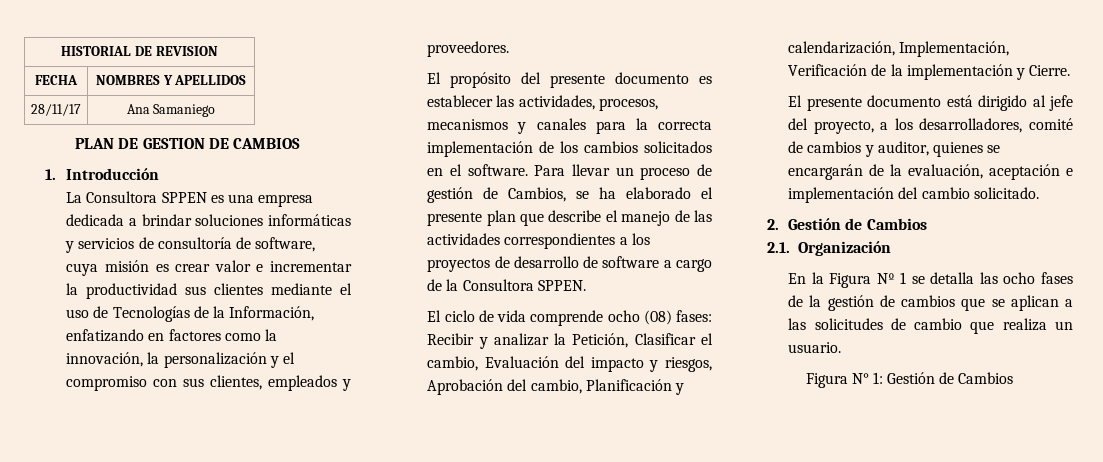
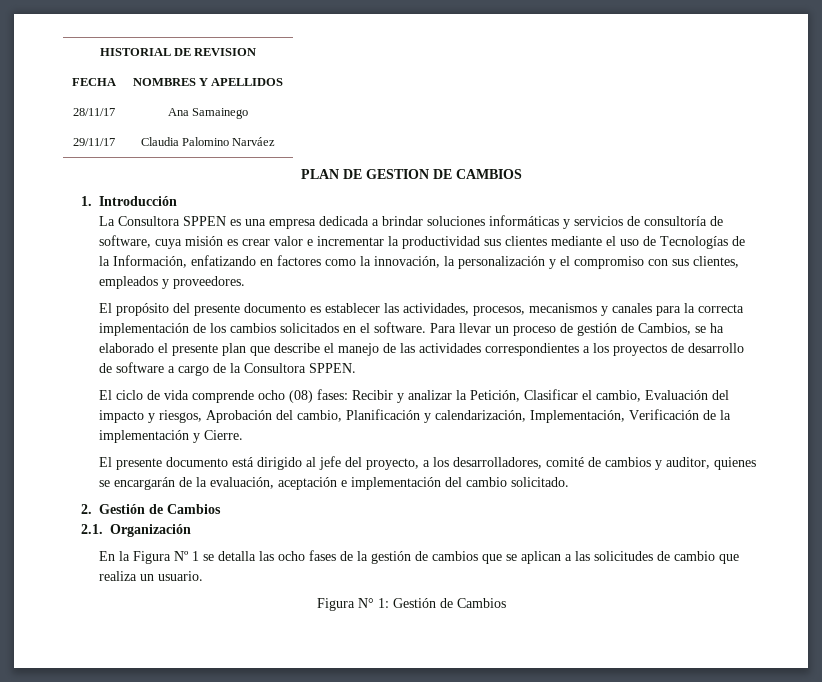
- 28/11/17 | Ana Samaniego
+ 28/11/17 | Ana Samainego
+ 29/11/17 | Claudia Palomino Narváez

